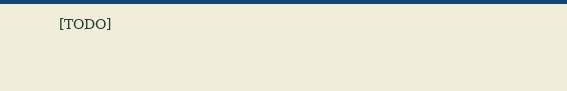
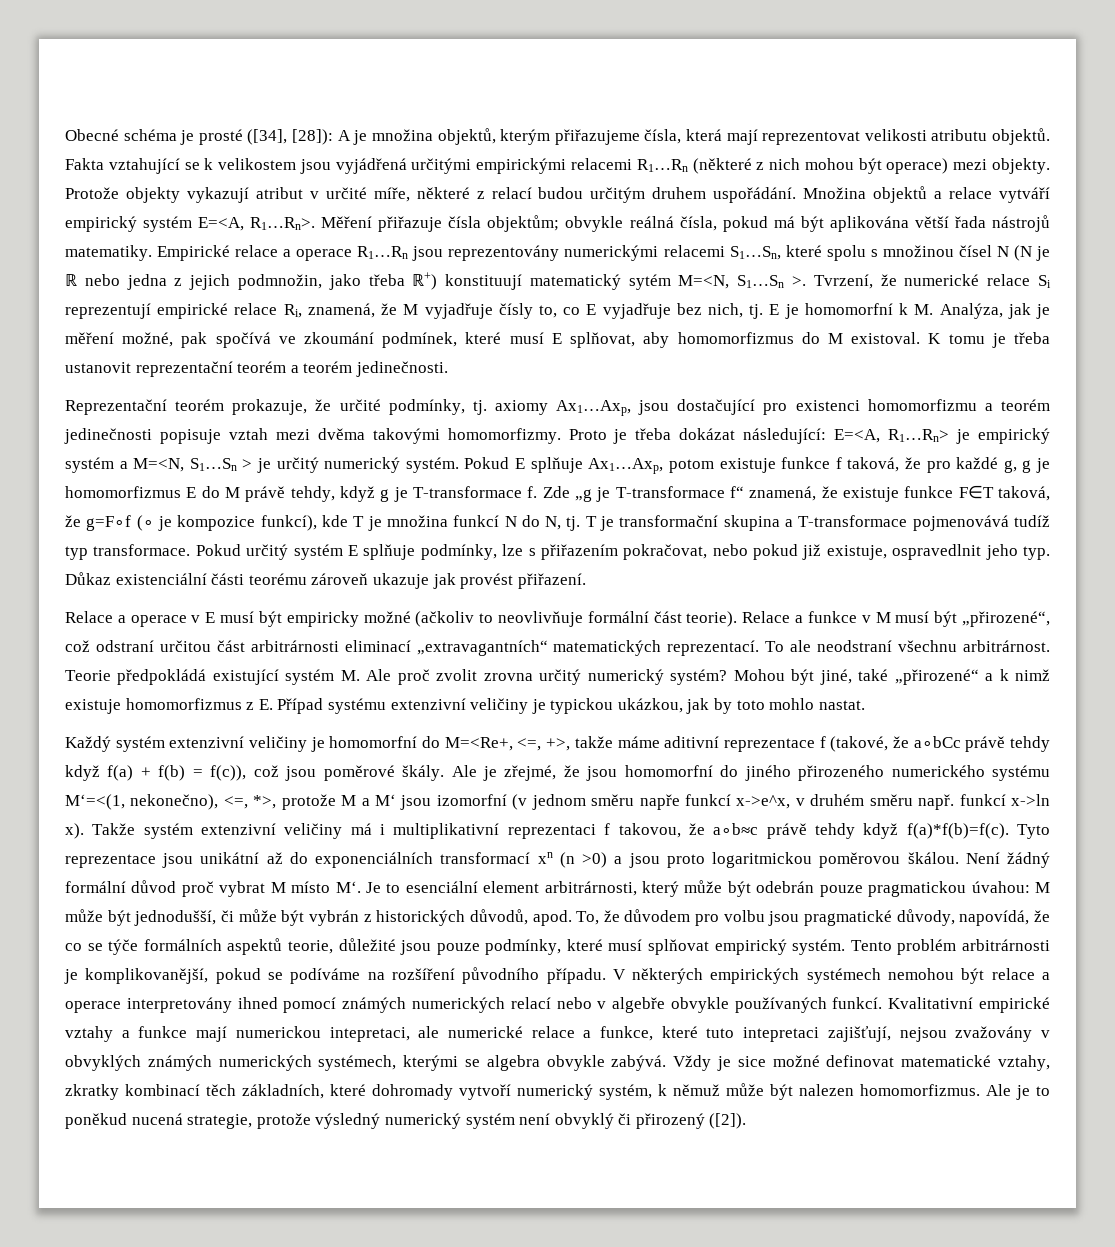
- [TODO]
+ Obecné schéma je prosté ([34], [28]): A je množina objektů, kterým přiřazujeme čísla, která mají reprezentovat velikosti atributu objektů. Fakta vztahující se k velikostem jsou vyjádřená určitými empirickými relacemi R1…Rn (některé z nich mohou být operace) mezi objekty. Protože objekty vykazují atribut v určité míře, některé z relací budou určitým druhem uspořádání. Množina objektů a relace vytváří empirický systém E=<A, R1…Rn>. Měření přiřazuje čísla objektům; obvykle reálná čísla, pokud má být aplikována větší řada nástrojů matematiky. Empirické relace a operace R1…Rn jsou reprezentovány numerickými relacemi S1…Sn, které spolu s množinou čísel N (N je ℝ nebo jedna z jejich podmnožin, jako třeba ℝ+) konstituují matematický sytém M=<N, S1…Sn >. Tvrzení, že numerické relace Si reprezentují empirické relace Ri, znamená, že M vyjadřuje čísly to, co E vyjadřuje bez nich, tj. E je homomorfní k M. Analýza, jak je měření možné, pak spočívá ve zkoumání podmínek, které musí E splňovat, aby homomorfizmus do M existoval. K tomu je třeba ustanovit reprezentační teorém a teorém jedinečnosti.
+ Reprezentační teorém prokazuje, že určité podmínky, tj. axiomy Ax1…Axp, jsou dostačující pro existenci homomorfizmu a teorém jedinečnosti popisuje vztah mezi dvěma takovými homomorfizmy. Proto je třeba dokázat následující: E=<A, R1…Rn> je empirický systém a M=<N, S1…Sn > je určitý numerický systém. Pokud E splňuje Ax1…Axp, potom existuje funkce f taková, že pro každé g, g je homomorfizmus E do M právě tehdy, když g je T-transformace f. Zde „g je T-transformace f“ znamená, že existuje funkce F∈T taková, že g=F∘f (∘ je kompozice funkcí), kde T je množina funkcí N do N, tj. T je transformační skupina a T-transformace pojmenovává tudíž typ transformace. Pokud určitý systém E splňuje podmínky, lze s přiřazením pokračovat, nebo pokud již existuje, ospravedlnit jeho typ. Důkaz existenciální části teorému zároveň ukazuje jak provést přiřazení.
+ Relace a operace v E musí být empiricky možné (ačkoliv to neovlivňuje formální část teorie). Relace a funkce v M musí být „přirozené“, což odstraní určitou část arbitrárnosti eliminací „extravagantních“ matematických reprezentací. To ale neodstraní všechnu arbitrárnost. Teorie předpokládá existující systém M. Ale proč zvolit zrovna určitý numerický systém? Mohou být jiné, také „přirozené“ a k nimž existuje homomorfizmus z E. Případ systému extenzivní veličiny je typickou ukázkou, jak by toto mohlo nastat.
+ Každý systém extenzivní veličiny je homomorfní do M=<Re+, <=, +>, takže máme aditivní reprezentace f (takové, že a∘bCc právě tehdy když f(a) + f(b) = f(c)), což jsou poměrové škály. Ale je zřejmé, že jsou homomorfní do jiného přirozeného numerického systému M‘=<(1, nekonečno), <=, *>, protože M a M‘ jsou izomorfní (v jednom směru napře funkcí x->e^x, v druhém směru např. funkcí x->ln x). Takže systém extenzivní veličiny má i multiplikativní reprezentaci f takovou, že a∘b≈c právě tehdy když f(a)*f(b)=f(c). Tyto reprezentace jsou unikátní až do exponenciálních transformací xn (n >0) a jsou proto logaritmickou poměrovou škálou. Není žádný formální důvod proč vybrat M místo M‘. Je to esenciální element arbitrárnosti, který může být odebrán pouze pragmatickou úvahou: M může být jednodušší, či může být vybrán z historických důvodů, apod. To, že důvodem pro volbu jsou pragmatické důvody, napovídá, že co se týče formálních aspektů teorie, důležité jsou pouze podmínky, které musí splňovat empirický systém. Tento problém arbitrárnosti je komplikovanější, pokud se podíváme na rozšíření původního případu. V některých empirických systémech nemohou být relace a operace interpretovány ihned pomocí známých numerických relací nebo v algebře obvykle používaných funkcí. Kvalitativní empirické vztahy a funkce mají numerickou intepretaci, ale numerické relace a funkce, které tuto intepretaci zajišťují, nejsou zvažovány v obvyklých známých numerických systémech, kterými se algebra obvykle zabývá. Vždy je sice možné definovat matematické vztahy, zkratky kombinací těch základních, které dohromady vytvoří numerický systém, k němuž může být nalezen homomorfizmus. Ale je to poněkud nucená strategie, protože výsledný numerický systém není obvyklý či přirozený ([2]).

